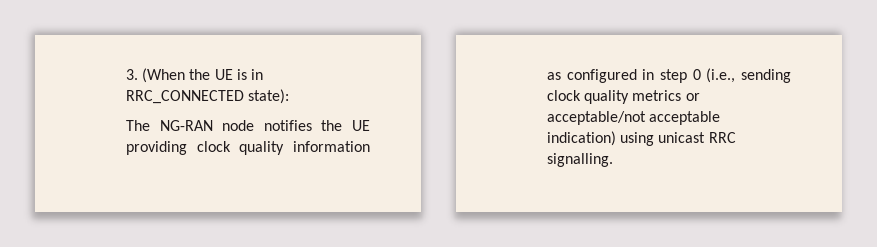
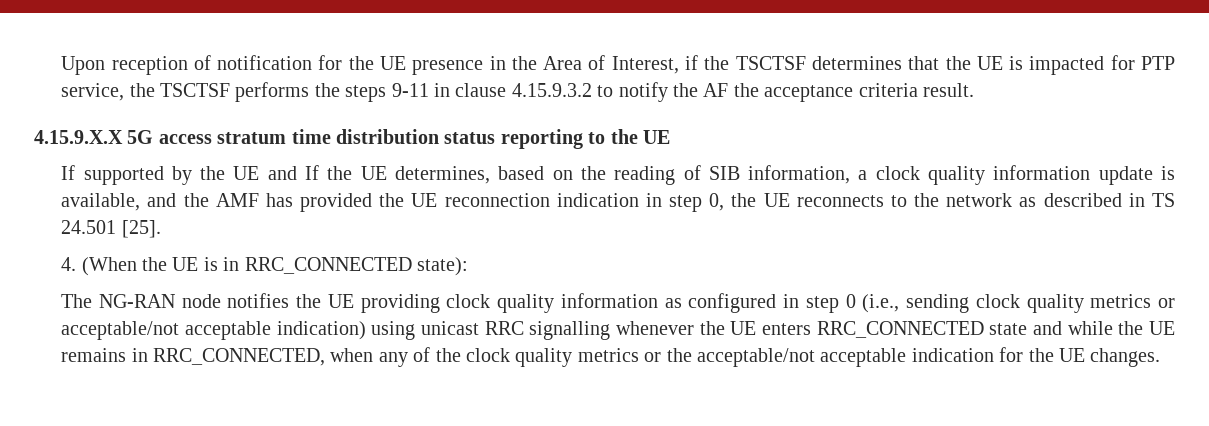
- 3. (When the UE is in RRC_CONNECTED state):
+ Upon reception of notification for the UE presence in the Area of Interest, if the TSCTSF determines that the UE is impacted for PTP service, the TSCTSF performs the steps 9-11 in clause 4.15.9.3.2 to notify the AF the acceptance criteria result.
+ 4.15.9.X.X 5G access stratum time distribution status reporting to the UE
+ If supported by the UE and If the UE determines, based on the reading of SIB information, a clock quality information update is available, and the AMF has provided the UE reconnection indication in step 0, the UE reconnects to the network as described in TS 24.501 [25].
+ 4. (When the UE is in RRC_CONNECTED state):
- The NG-RAN node notifies the UE providing clock quality information as configured in step 0 (i.e., sending clock quality metrics or acceptable/not acceptable indication) using unicast RRC signalling.
+ The NG-RAN node notifies the UE providing clock quality information as configured in step 0 (i.e., sending clock quality metrics or acceptable/not acceptable indication) using unicast RRC signalling whenever the UE enters RRC_CONNECTED state and while the UE remains in RRC_CONNECTED, when any of the clock quality metrics or the acceptable/not acceptable indication for the UE changes.

